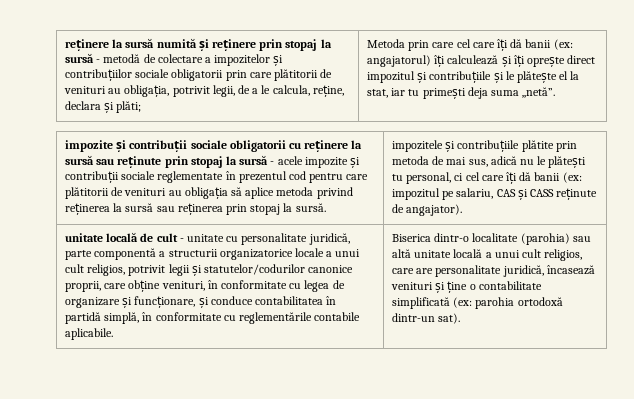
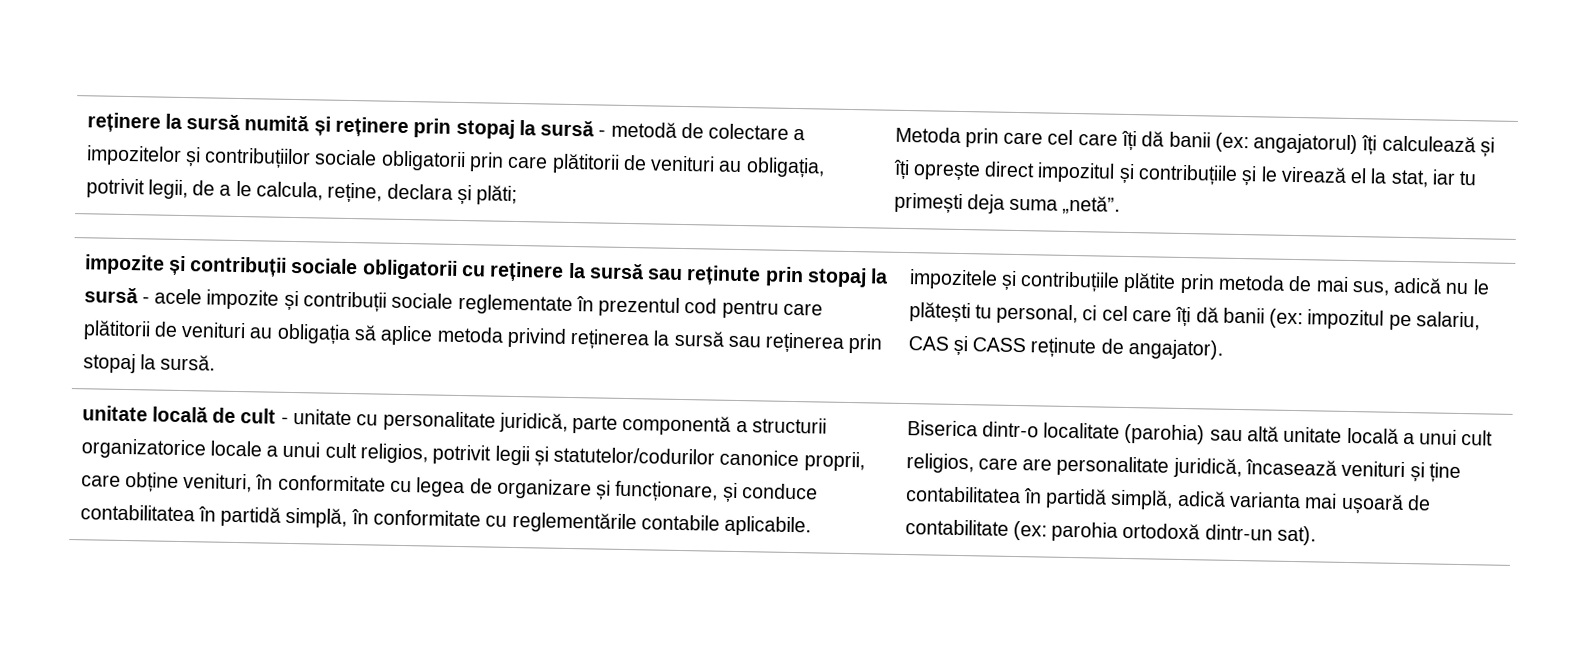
- Metoda prin care cel care îți dă banii (ex: angajatorul) îți calculează și îți oprește direct impozitul și contribuțiile și le plătește el la stat, iar tu primești deja suma „netă”.
+ Metoda prin care cel care îți dă banii (ex: angajatorul) îți calculează și îți oprește direct impozitul și contribuțiile și le virează el la stat, iar tu primești deja suma „netă”.
- Biserica dintr-o localitate (parohia) sau altă unitate locală a unui cult religios, care are personalitate juridică, încasează venituri și ține o contabilitate simplificată (ex: parohia ortodoxă dintr-un sat).
+ Biserica dintr-o localitate (parohia) sau altă unitate locală a unui cult religios, care are personalitate juridică, încasează venituri și ține contabilitatea în partidă simplă, adică varianta mai ușoară de contabilitate (ex: parohia ortodoxă dintr-un sat).

